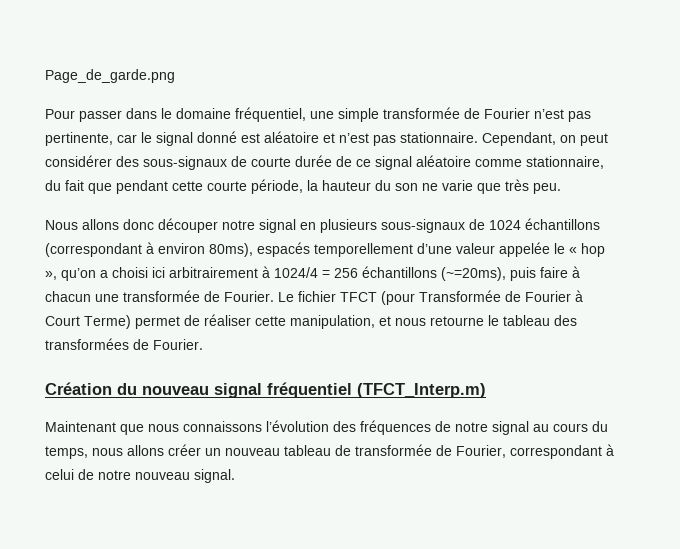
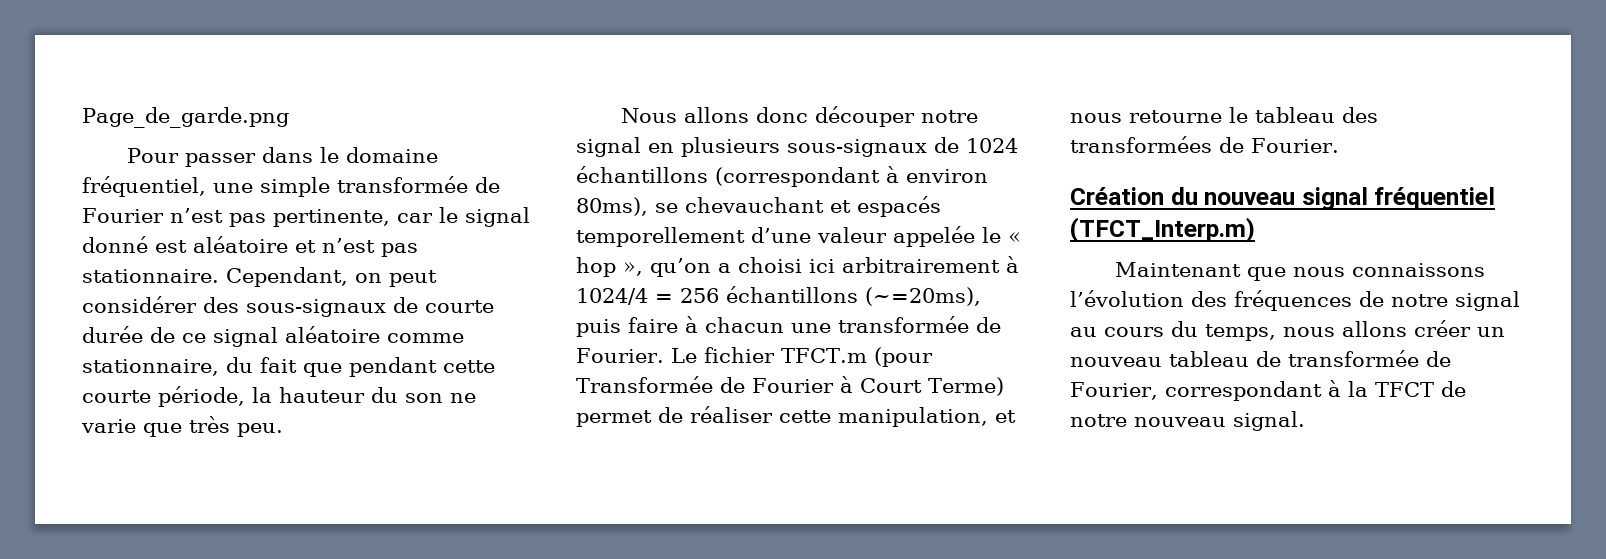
- Nous allons donc découper notre signal en plusieurs sous-signaux de 1024 échantillons (correspondant à environ 80ms), espacés temporellement d’une valeur appelée le « hop », qu’on a choisi ici arbitrairement à 1024/4 = 256 échantillons (~=20ms), puis faire à chacun une transformée de Fourier.
+ Nous allons donc découper notre signal en plusieurs sous-signaux de 1024 échantillons (correspondant à environ 80ms), se chevauchant et espacés temporellement d’une valeur appelée le « hop », qu’on a choisi ici arbitrairement à 1024/4 = 256 échantillons (~=20ms), puis faire à chacun une transformée de Fourier.
- Le fichier TFCT (pour Transformée de Fourier à Court Terme) permet de réaliser cette manipulation, et nous retourne le tableau des transformées de Fourier.
+ Le fichier TFCT.m (pour Transformée de Fourier à Court Terme) permet de réaliser cette manipulation, et nous retourne le tableau des transformées de Fourier.
- Maintenant que nous connaissons l’évolution des fréquences de notre signal au cours du temps, nous allons créer un nouveau tableau de transformée de Fourier, correspondant à celui de notre nouveau signal.
+ Maintenant que nous connaissons l’évolution des fréquences de notre signal au cours du temps, nous allons créer un nouveau tableau de transformée de Fourier, correspondant à la TFCT de notre nouveau signal.

